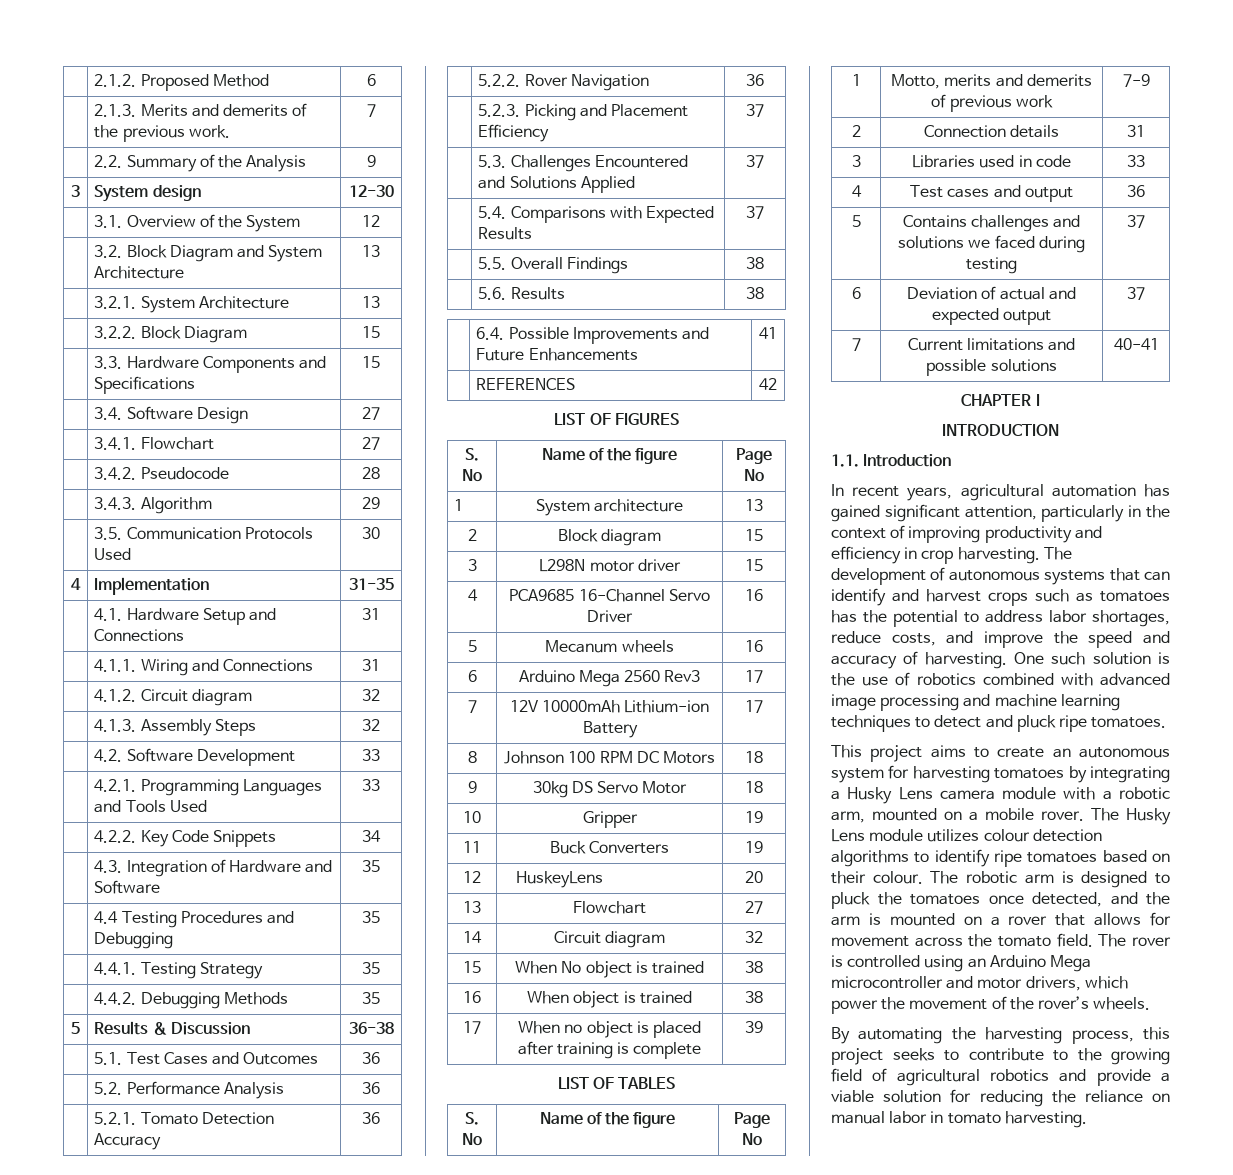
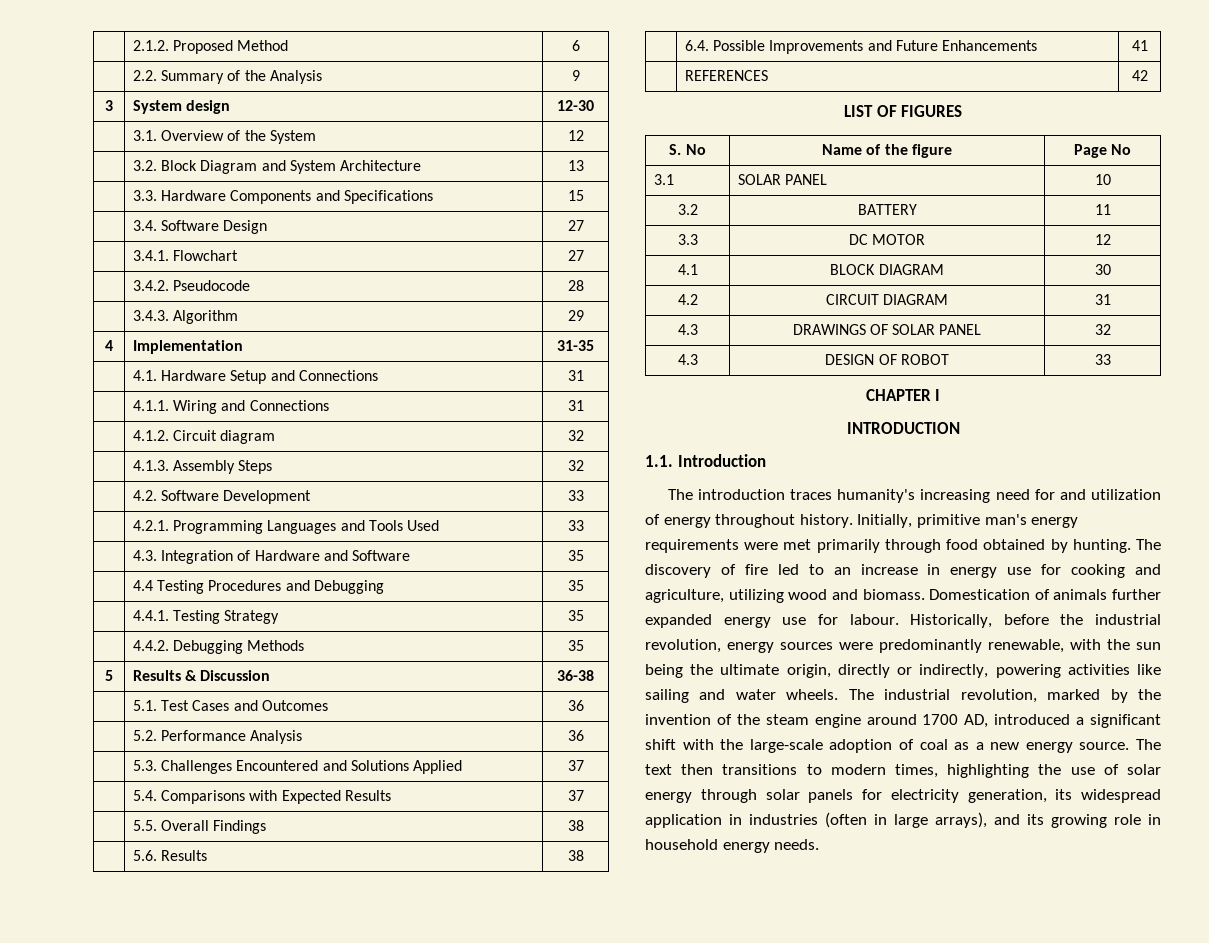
- | 2.1.3. Merits and demerits of the previous work. | 7
- | 3.2.1. System Architecture | 13
- | 3.2.2. Block Diagram | 15
- | 3.5. Communication Protocols Used | 30
- | 4.2.2. Key Code Snippets | 34
- | 5.2.1. Tomato Detection Accuracy | 36
- | 5.2.2. Rover Navigation | 36
- | 5.2.3. Picking and Placement Efficiency | 37
- 1 | System architecture | 13
- 2 | Block diagram | 15
- 3 | L298N motor driver | 15
- 4 | PCA9685 16-Channel Servo Driver | 16
- 5 | Mecanum wheels | 16
- 6 | Arduino Mega 2560 Rev3 | 17
- 7 | 12V 10000mAh Lithium-ion Battery | 17
- 8 | Johnson 100 RPM DC Motors | 18
- 9 | 30kg DS Servo Motor | 18
- 10 | Gripper | 19
- 11 | Buck Converters | 19
- 12 | HuskeyLens | 20
- 13 | Flowchart | 27
- 14 | Circuit diagram | 32
- 15 | When No object is trained | 38
- 16 | When object is trained | 38
- 17 | When no object is placed after training is complete | 39
- LIST OF TABLES
- S. No | Name of the figure | Page No
- 1 | Motto, merits and demerits of previous work | 7-9
- 2 | Connection details | 31
- 3 | Libraries used in code | 33
- 4 | Test cases and output | 36
- 5 | Contains challenges and solutions we faced during testing | 37
- 6 | Deviation of actual and expected output | 37
- 7 | Current limitations and possible solutions | 40-41
+ 3.1 | SOLAR PANEL | 10
+ 3.2 | BATTERY | 11
+ 3.3 | DC MOTOR | 12
+ 4.1 | BLOCK DIAGRAM | 30
+ 4.2 | CIRCUIT DIAGRAM | 31
+ 4.3 | DRAWINGS OF SOLAR PANEL | 32
+ 4.3 | DESIGN OF ROBOT | 33
- In recent years, agricultural automation has gained significant attention, particularly in the context of improving productivity and efficiency in crop harvesting. The development of autonomous systems that can identify and harvest crops such as tomatoes has the potential to address labor shortages, reduce costs, and improve the speed and accuracy of harvesting. One such solution is the use of robotics combined with advanced image processing and machine learning techniques to detect and pluck ripe tomatoes.
- This project aims to create an autonomous system for harvesting tomatoes by integrating a Husky Lens camera module with a robotic arm, mounted on a mobile rover. The Husky Lens module utilizes colour detection algorithms to identify ripe tomatoes based on their colour. The robotic arm is designed to pluck the tomatoes once detected, and the arm is mounted on a rover that allows for movement across the tomato field. The rover is controlled using an Arduino Mega microcontroller and motor drivers, which power the movement of the rover’s wheels.
- By automating the harvesting process, this project seeks to contribute to the growing field of agricultural robotics and provide a viable solution for reducing the reliance on manual labor in tomato harvesting.
+ The introduction traces humanity's increasing need for and utilization of energy throughout history. Initially, primitive man's energy requirements were met primarily through food obtained by hunting. The discovery of fire led to an increase in energy use for cooking and agriculture, utilizing wood and biomass. Domestication of animals further expanded energy use for labour. Historically, before the industrial revolution, energy sources were predominantly renewable, with the sun being the ultimate origin, directly or indirectly, powering activities like sailing and water wheels. The industrial revolution, marked by the invention of the steam engine around 1700 AD, introduced a significant shift with the large-scale adoption of coal as a new energy source. The text then transitions to modern times, highlighting the use of solar energy through solar panels for electricity generation, its widespread application in industries (often in large arrays), and its growing role in household energy needs.

